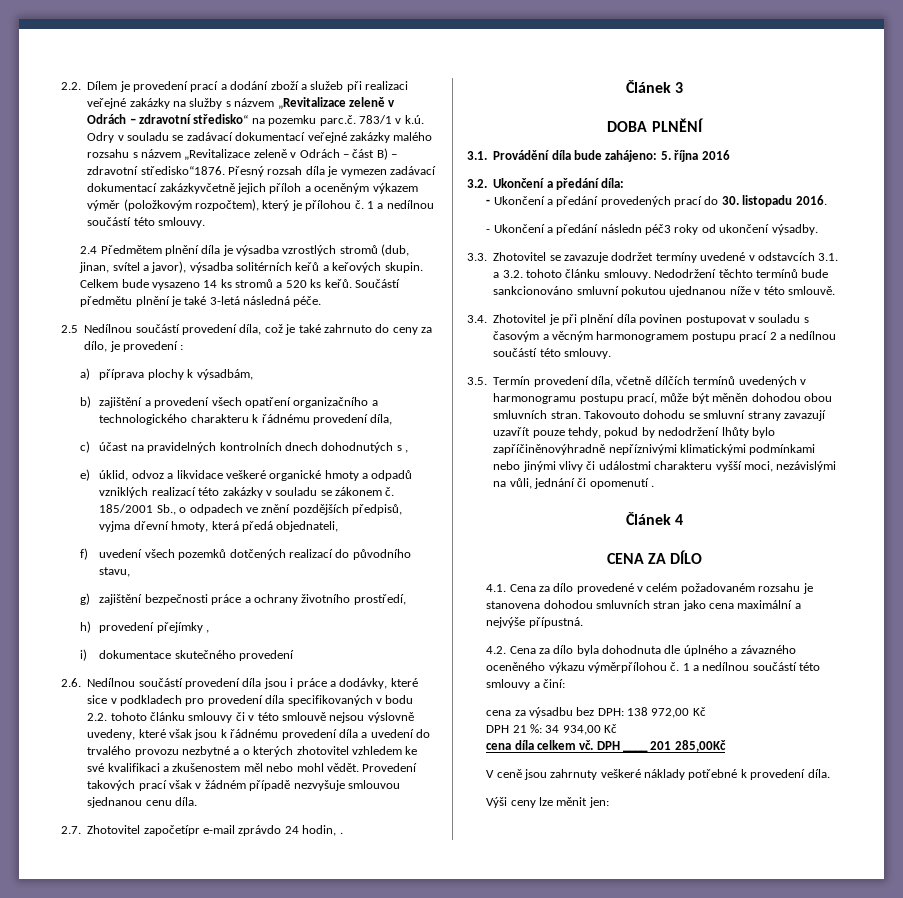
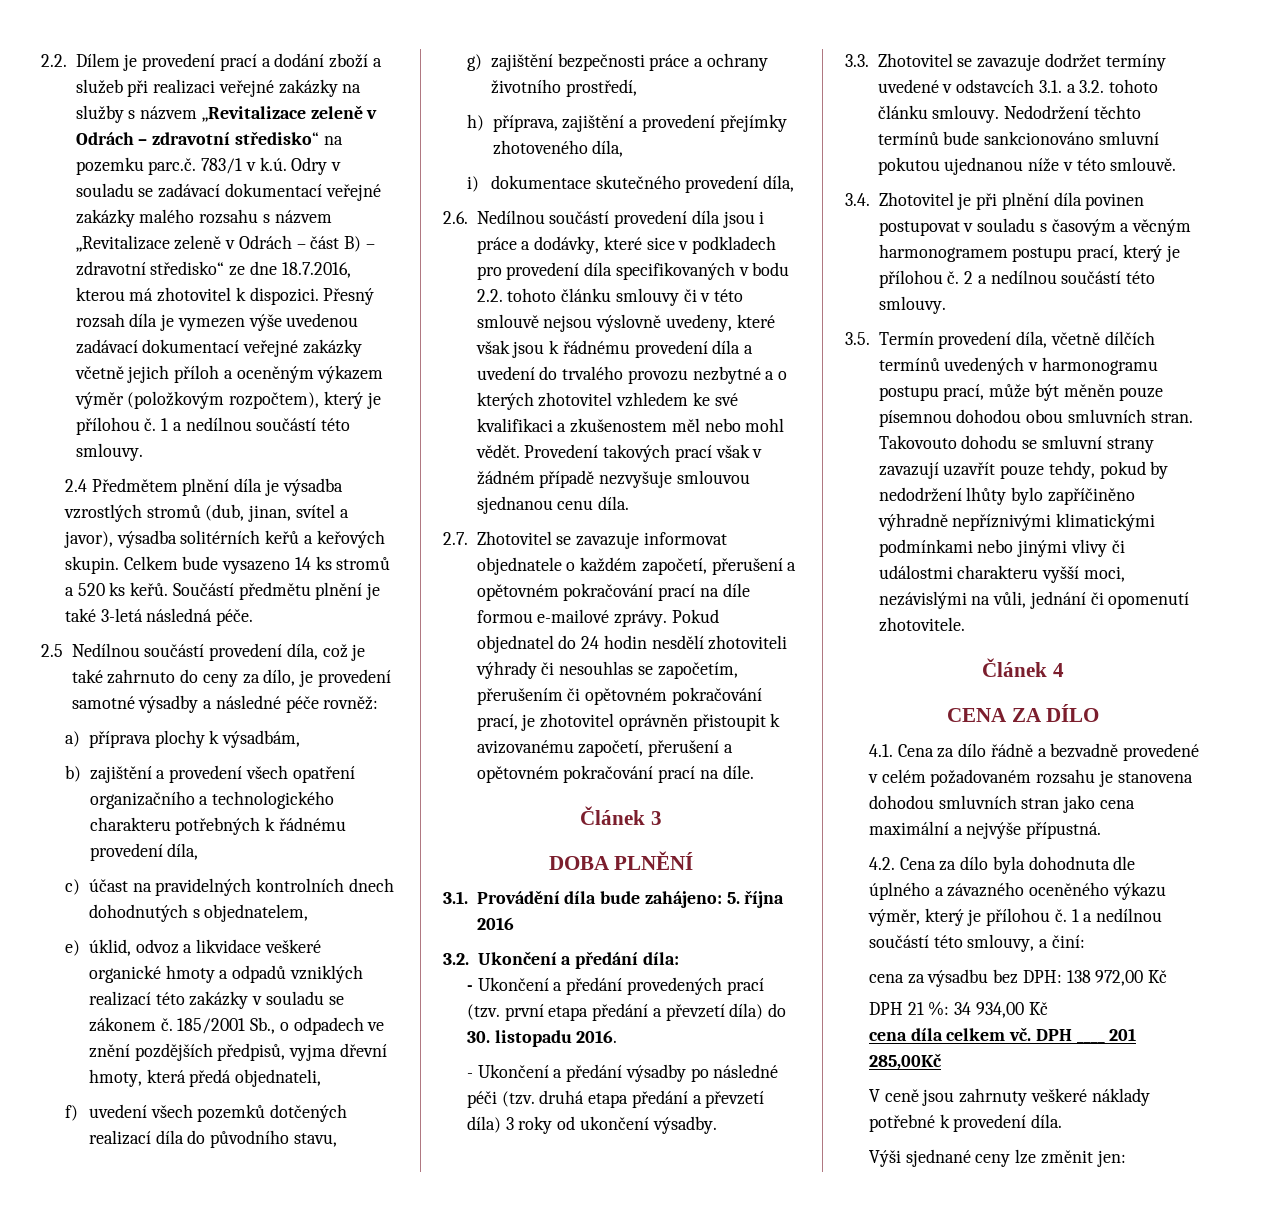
- 2.2. Dílem je provedení prací a dodání zboží a služeb při realizaci veřejné zakázky na služby s názvem „Revitalizace zeleně v Odrách – zdravotní středisko“ na pozemku parc.č. 783/1 v k.ú. Odry v souladu se zadávací dokumentací veřejné zakázky malého rozsahu s názvem „Revitalizace zeleně v Odrách – část B) – zdravotní středisko“1876.
+ 2.2. Dílem je provedení prací a dodání zboží a služeb při realizaci veřejné zakázky na služby s názvem „Revitalizace zeleně v Odrách – zdravotní středisko“ na pozemku parc.č. 783/1 v k.ú. Odry v souladu se zadávací dokumentací veřejné zakázky malého rozsahu s názvem „Revitalizace zeleně v Odrách – část B) – zdravotní středisko“ ze dne 18.7.2016, kterou má zhotovitel k dispozici.
- Přesný rozsah díla je vymezen zadávací dokumentací zakázkyvčetně jejich příloh a oceněným výkazem výměr (položkovým rozpočtem), který je přílohou č.
+ Přesný rozsah díla je vymezen výše uvedenou zadávací dokumentací veřejné zakázky včetně jejich příloh a oceněným výkazem výměr (položkovým rozpočtem), který je přílohou č.
- 2.5 Nedílnou součástí provedení díla, což je také zahrnuto do ceny za dílo, je provedení :
+ 2.5 Nedílnou součástí provedení díla, což je také zahrnuto do ceny za dílo, je provedení samotné výsadby a následné péče rovněž:
- b) zajištění a provedení všech opatření organizačního a technologického charakteru k řádnému provedení díla,
+ b) zajištění a provedení všech opatření organizačního a technologického charakteru potřebných k řádnému provedení díla,
- c) účast na pravidelných kontrolních dnech dohodnutých s ,
+ c) účast na pravidelných kontrolních dnech dohodnutých s objednatelem,
- f) uvedení všech pozemků dotčených realizací do původního stavu,
+ f) uvedení všech pozemků dotčených realizací díla do původního stavu,
- h) provedení přejímky ,
+ h) příprava, zajištění a provedení přejímky zhotoveného díla,
- i) dokumentace skutečného provedení
+ i) dokumentace skutečného provedení díla,
- 2.7. Zhotovitel započetípr e-mail zprávdo 24 hodin, .
+ 2.7. Zhotovitel se zavazuje informovat objednatele o každém započetí, přerušení a opětovném pokračování prací na díle formou e-mailové zprávy. Pokud objednatel do 24 hodin nesdělí zhotoviteli výhrady či nesouhlas se započetím, přerušením či opětovném pokračování prací, je zhotovitel oprávněn přistoupit k avizovanému započetí, přerušení a opětovném pokračování prací na díle.
- - Ukončení a předání provedených prací do 30. listopadu 2016.
+ - Ukončení a předání provedených prací (tzv. první etapa předání a převzetí díla) do 30. listopadu 2016.
- - Ukončení a předání následn péč3 roky od ukončení výsadby.
+ - Ukončení a předání výsadby po následné péči (tzv. druhá etapa předání a převzetí díla) 3 roky od ukončení výsadby.
- 3.4. Zhotovitel je při plnění díla povinen postupovat v souladu s časovým a věcným harmonogramem postupu prací 2 a nedílnou součástí této smlouvy.
+ 3.4. Zhotovitel je při plnění díla povinen postupovat v souladu s časovým a věcným harmonogramem postupu prací, který je přílohou č. 2 a nedílnou součástí této smlouvy.
- 3.5. Termín provedení díla, včetně dílčích termínů uvedených v harmonogramu postupu prací, může být měněn dohodou obou smluvních stran.
+ 3.5. Termín provedení díla, včetně dílčích termínů uvedených v harmonogramu postupu prací, může být měněn pouze písemnou dohodou obou smluvních stran.
- Takovouto dohodu se smluvní strany zavazují uzavřít pouze tehdy, pokud by nedodržení lhůty bylo zapříčiněnovýhradně nepříznivými klimatickými podmínkami nebo jinými vlivy či událostmi charakteru vyšší moci, nezávislými na vůli, jednání či opomenutí .
+ Takovouto dohodu se smluvní strany zavazují uzavřít pouze tehdy, pokud by nedodržení lhůty bylo zapříčiněno výhradně nepříznivými klimatickými podmínkami nebo jinými vlivy či událostmi charakteru vyšší moci, nezávislými na vůli, jednání či opomenutí zhotovitele.
- 4.1. Cena za dílo provedené v celém požadovaném rozsahu je stanovena dohodou smluvních stran jako cena maximální a nejvýše přípustná.
+ 4.1. Cena za dílo řádně a bezvadně provedené v celém požadovaném rozsahu je stanovena dohodou smluvních stran jako cena maximální a nejvýše přípustná.
- 4.2. Cena za dílo byla dohodnuta dle úplného a závazného oceněného výkazu výměrpřílohou č. 1 a nedílnou součástí této smlouvy a činí:
+ 4.2. Cena za dílo byla dohodnuta dle úplného a závazného oceněného výkazu výměr, který je přílohou č. 1 a nedílnou součástí této smlouvy, a činí:
- Výši ceny lze měnit jen:
+ Výši sjednané ceny lze změnit jen:

